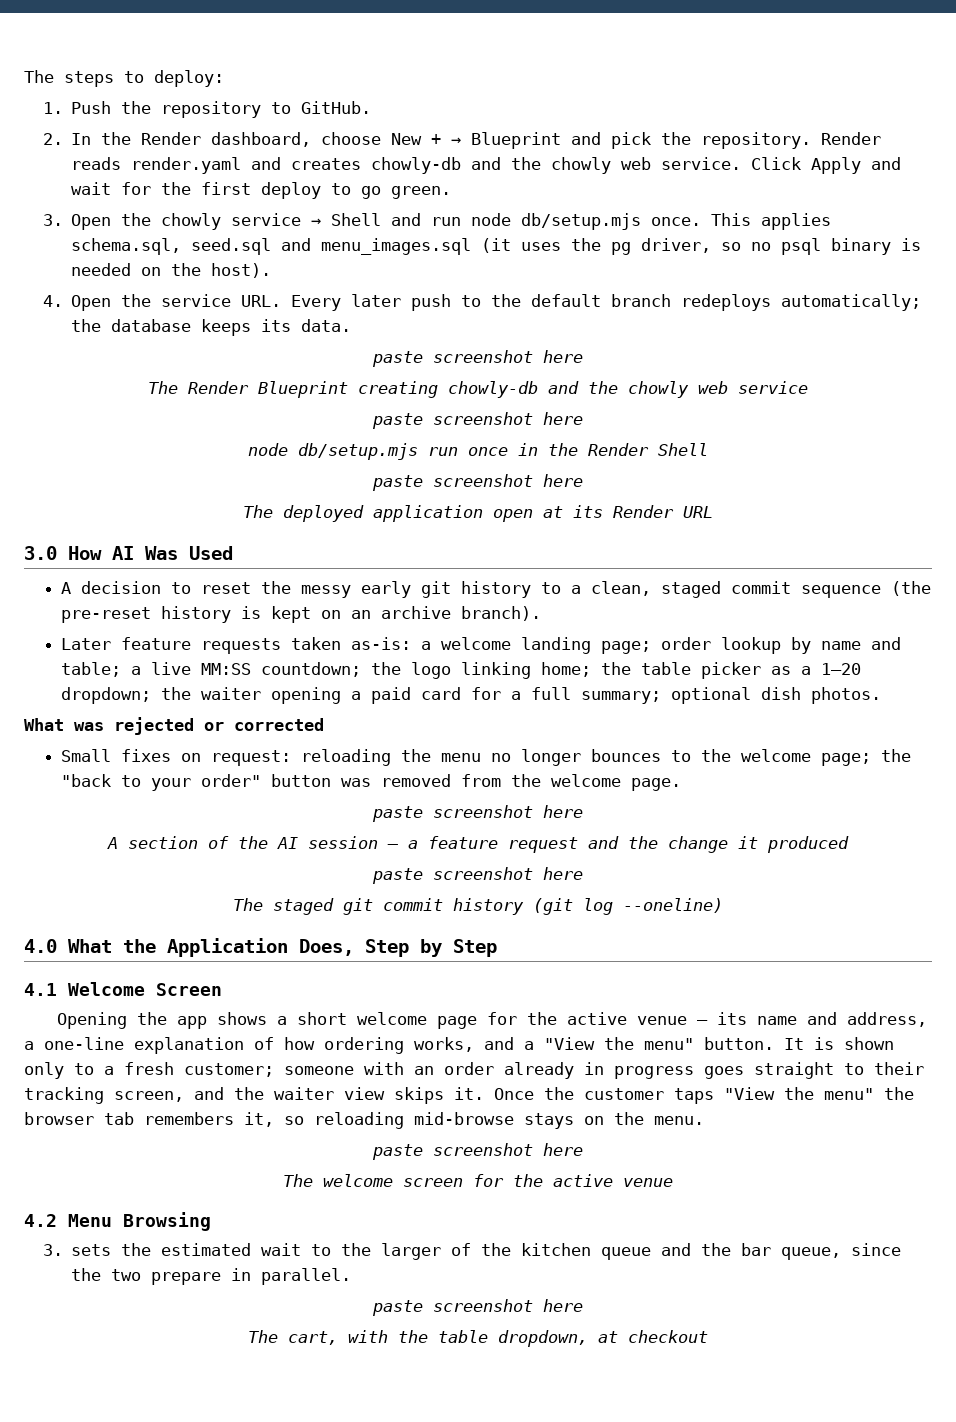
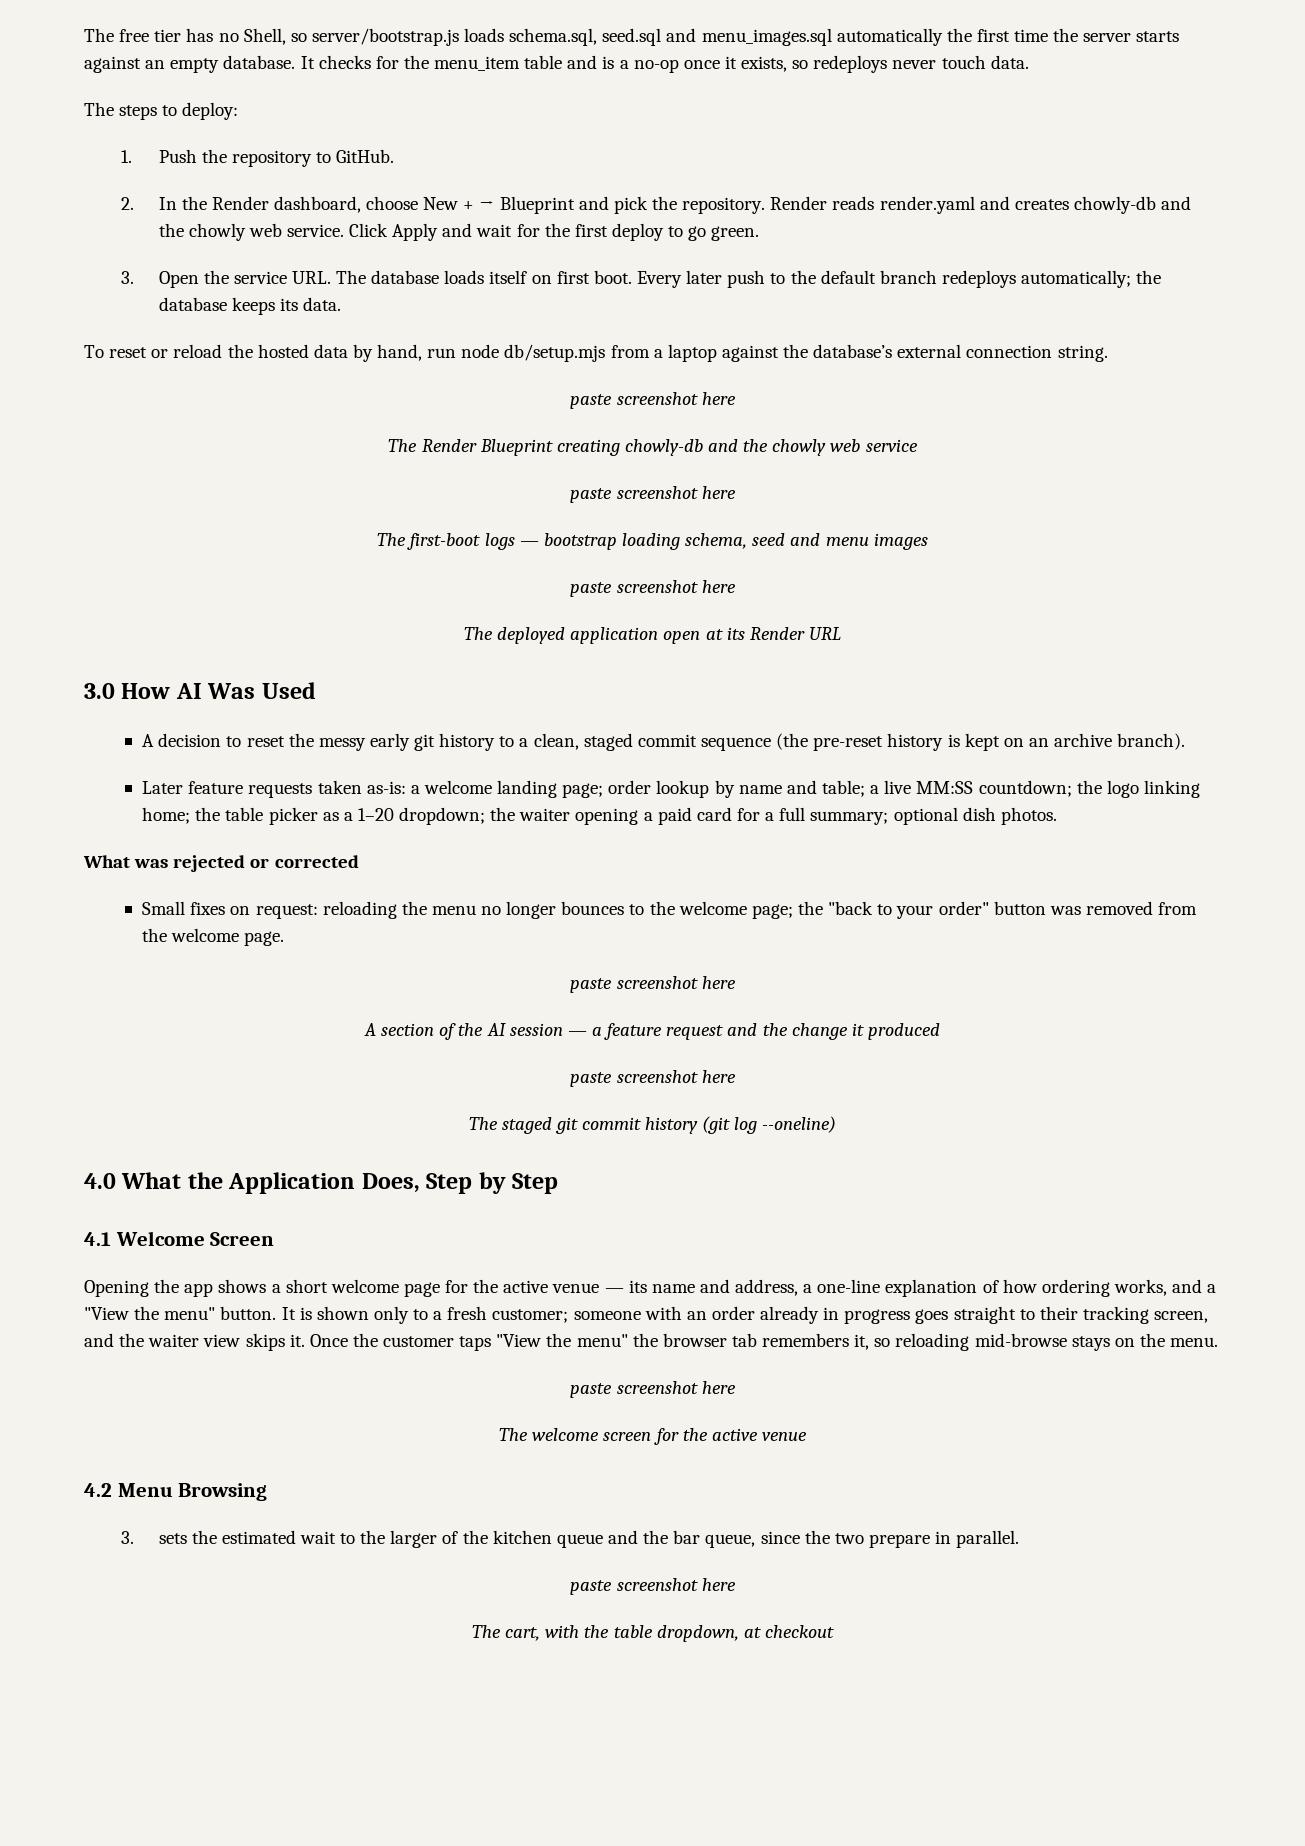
+ The free tier has no Shell, so server/bootstrap.js loads schema.sql, seed.sql and menu_images.sql automatically the first time the server starts against an empty database. It checks for the menu_item table and is a no-op once it exists, so redeploys never touch data.
- 3. Open the chowly service → Shell and run node db/setup.mjs once. This applies schema.sql, seed.sql and menu_images.sql (it uses the pg driver, so no psql binary is needed on the host).
- 4. Open the service URL. Every later push to the default branch redeploys automatically; the database keeps its data.
+ 3. Open the service URL. The database loads itself on first boot. Every later push to the default branch redeploys automatically; the database keeps its data.
+ To reset or reload the hosted data by hand, run node db/setup.mjs from a laptop against the database’s external connection string.
- node db/setup.mjs run once in the Render Shell
+ The first-boot logs — bootstrap loading schema, seed and menu images

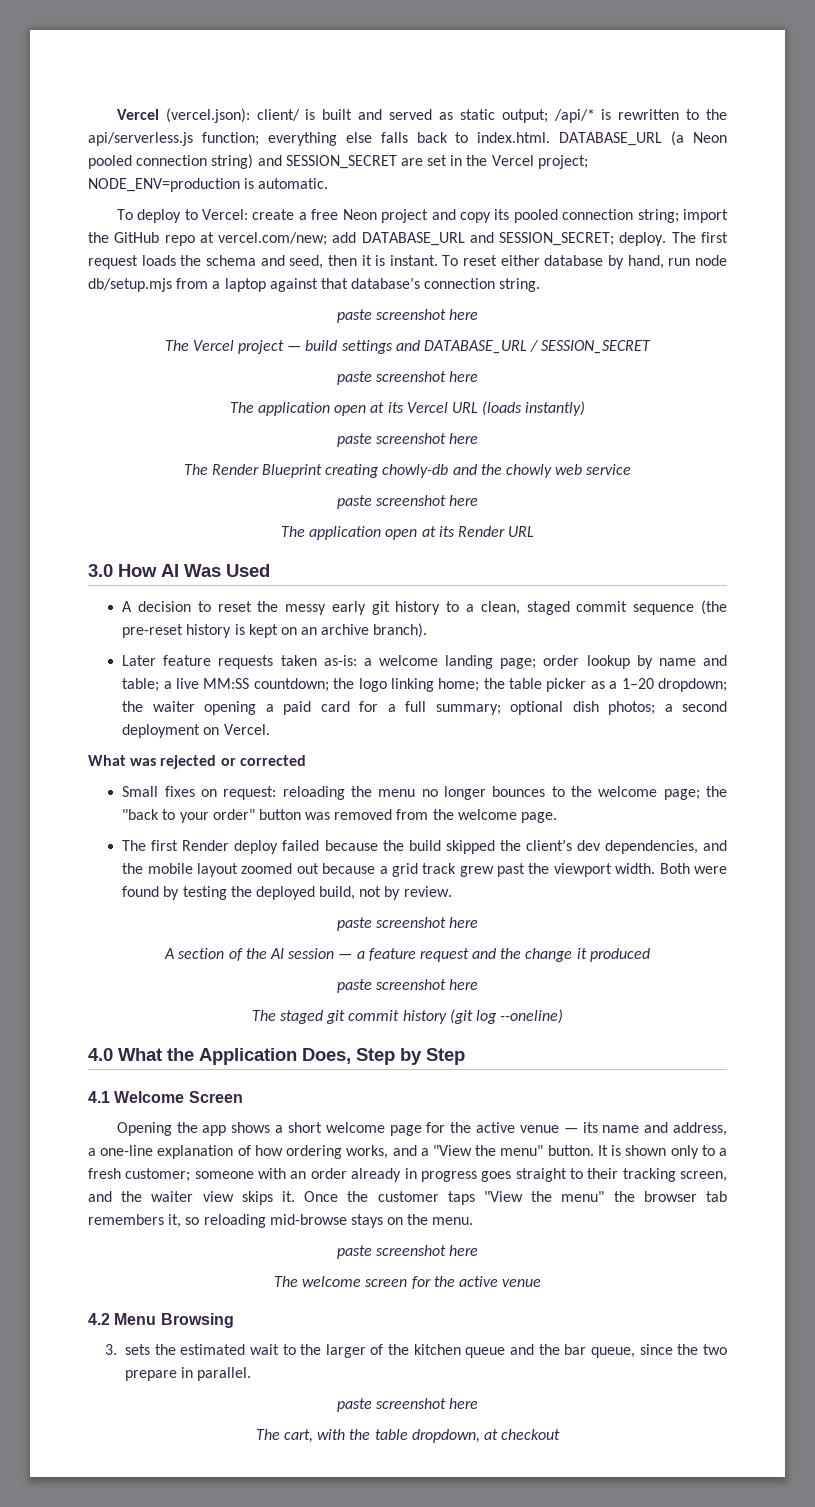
- The free tier has no Shell, so server/bootstrap.js loads schema.sql, seed.sql and menu_images.sql automatically the first time the server starts against an empty database. It checks for the menu_item table and is a no-op once it exists, so redeploys never touch data.
- The steps to deploy:
- 1. Push the repository to GitHub.
- 2. In the Render dashboard, choose New + → Blueprint and pick the repository. Render reads render.yaml and creates chowly-db and the chowly web service. Click Apply and wait for the first deploy to go green.
- 3. Open the service URL. The database loads itself on first boot. Every later push to the default branch redeploys automatically; the database keeps its data.
- To reset or reload the hosted data by hand, run node db/setup.mjs from a laptop against the database’s external connection string.
+ Vercel (vercel.json): client/ is built and served as static output; /api/* is rewritten to the api/serverless.js function; everything else falls back to index.html. DATABASE_URL (a Neon pooled connection string) and SESSION_SECRET are set in the Vercel project; NODE_ENV=production is automatic.
+ To deploy to Vercel: create a free Neon project and copy its pooled connection string; import the GitHub repo at vercel.com/new; add DATABASE_URL and SESSION_SECRET; deploy. The first request loads the schema and seed, then it is instant. To reset either database by hand, run node db/setup.mjs from a laptop against that database’s connection string.
+ The Vercel project — build settings and DATABASE_URL / SESSION_SECRET
+ paste screenshot here
+ The application open at its Vercel URL (loads instantly)
+ paste screenshot here
- The first-boot logs — bootstrap loading schema, seed and menu images
- paste screenshot here
- The deployed application open at its Render URL
+ The application open at its Render URL
- Later feature requests taken as-is: a welcome landing page; order lookup by name and table; a live MM:SS countdown; the logo linking home; the table picker as a 1–20 dropdown; the waiter opening a paid card for a full summary; optional dish photos.
+ Later feature requests taken as-is: a welcome landing page; order lookup by name and table; a live MM:SS countdown; the logo linking home; the table picker as a 1–20 dropdown; the waiter opening a paid card for a full summary; optional dish photos; a second deployment on Vercel.
+ The first Render deploy failed because the build skipped the client’s dev dependencies, and the mobile layout zoomed out because a grid track grew past the viewport width. Both were found by testing the deployed build, not by review.

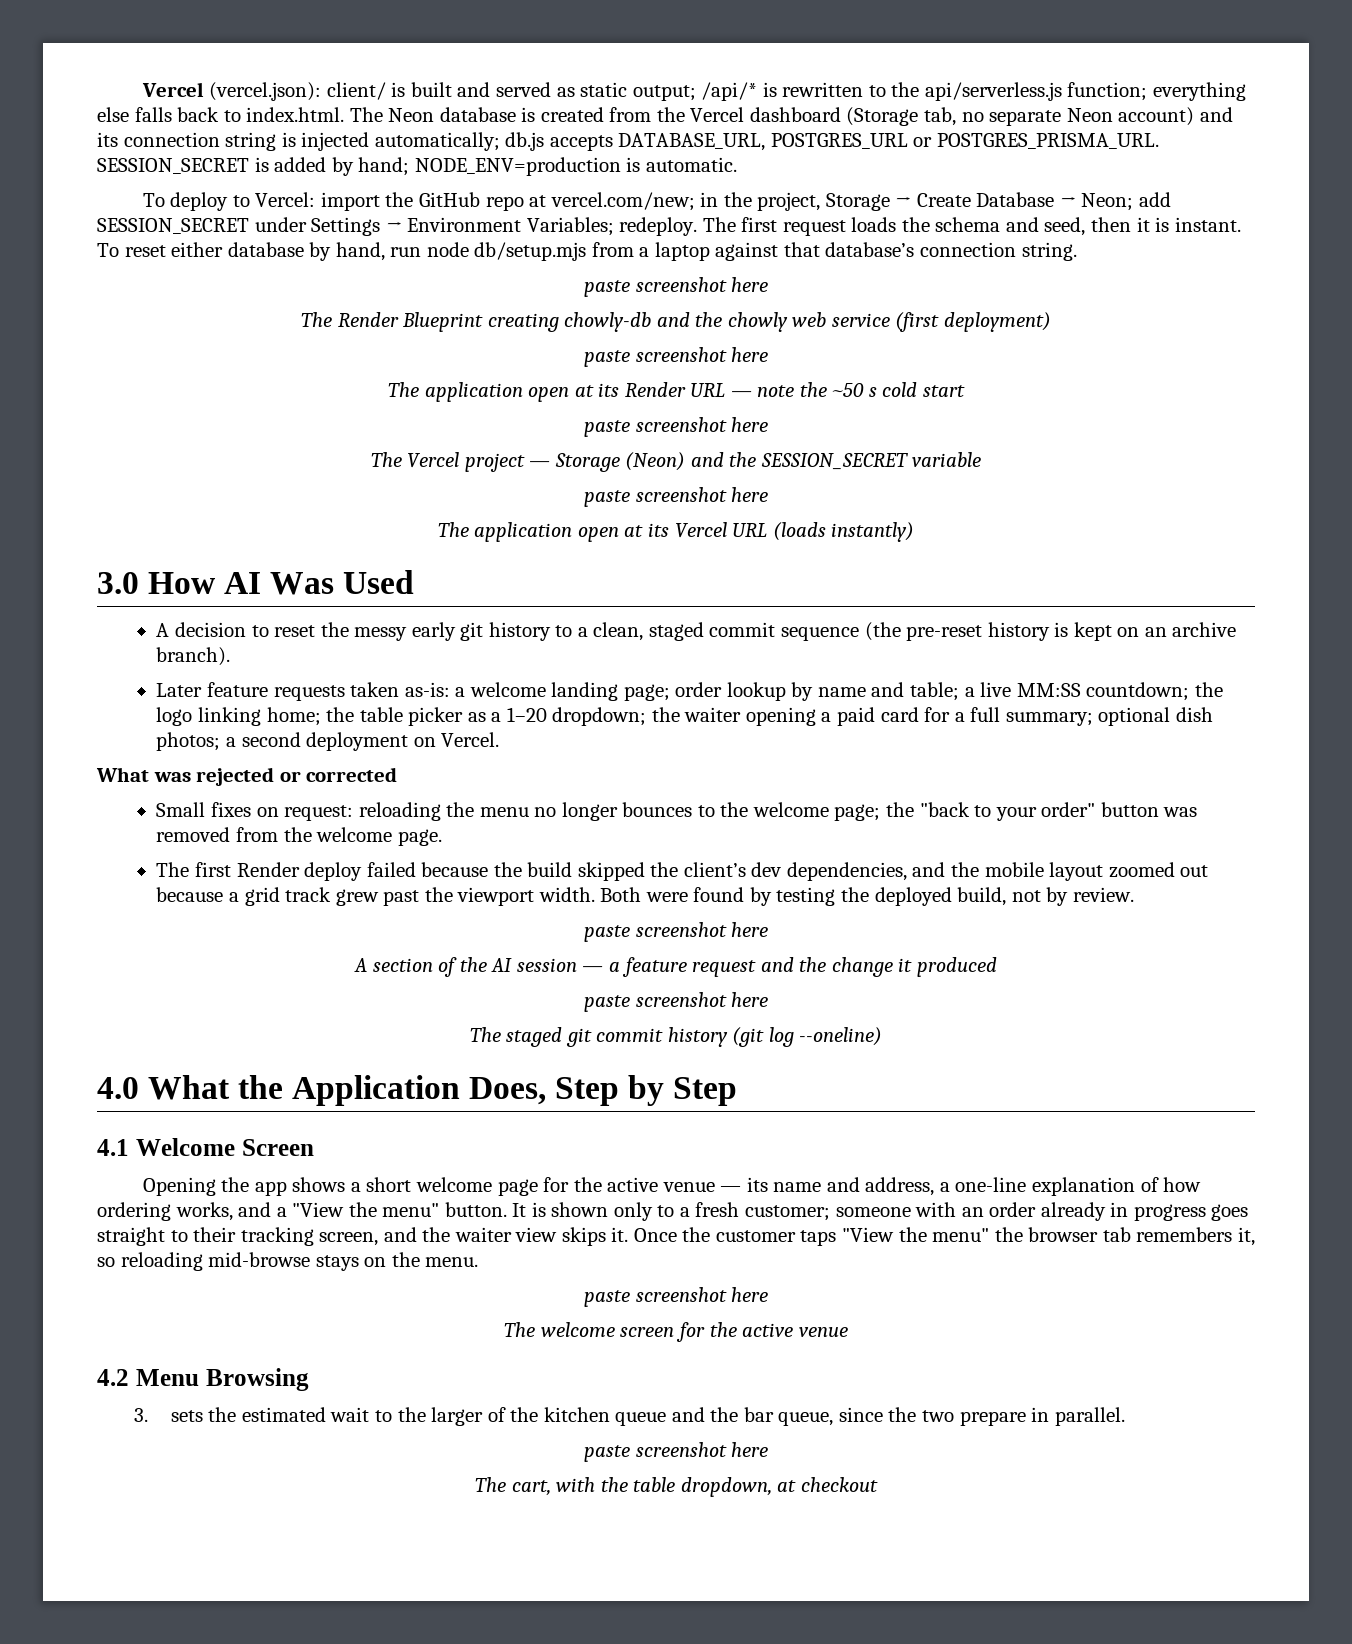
- Vercel (vercel.json): client/ is built and served as static output; /api/* is rewritten to the api/serverless.js function; everything else falls back to index.html. DATABASE_URL (a Neon pooled connection string) and SESSION_SECRET are set in the Vercel project; NODE_ENV=production is automatic.
+ Vercel (vercel.json): client/ is built and served as static output; /api/* is rewritten to the api/serverless.js function; everything else falls back to index.html. The Neon database is created from the Vercel dashboard (Storage tab, no separate Neon account) and its connection string is injected automatically; db.js accepts DATABASE_URL, POSTGRES_URL or POSTGRES_PRISMA_URL. SESSION_SECRET is added by hand; NODE_ENV=production is automatic.
- To deploy to Vercel: create a free Neon project and copy its pooled connection string; import the GitHub repo at vercel.com/new; add DATABASE_URL and SESSION_SECRET; deploy.
+ To deploy to Vercel: import the GitHub repo at vercel.com/new; in the project, Storage → Create Database → Neon; add SESSION_SECRET under Settings → Environment Variables; redeploy.
+ The Render Blueprint creating chowly-db and the chowly web service (first deployment)
+ paste screenshot here
+ The application open at its Render URL — note the ~50 s cold start
+ paste screenshot here
- The Vercel project — build settings and DATABASE_URL / SESSION_SECRET
+ The Vercel project — Storage (Neon) and the SESSION_SECRET variable
  The application open at its Vercel URL (loads instantly)
- paste screenshot here
- The Render Blueprint creating chowly-db and the chowly web service
- paste screenshot here
- The application open at its Render URL

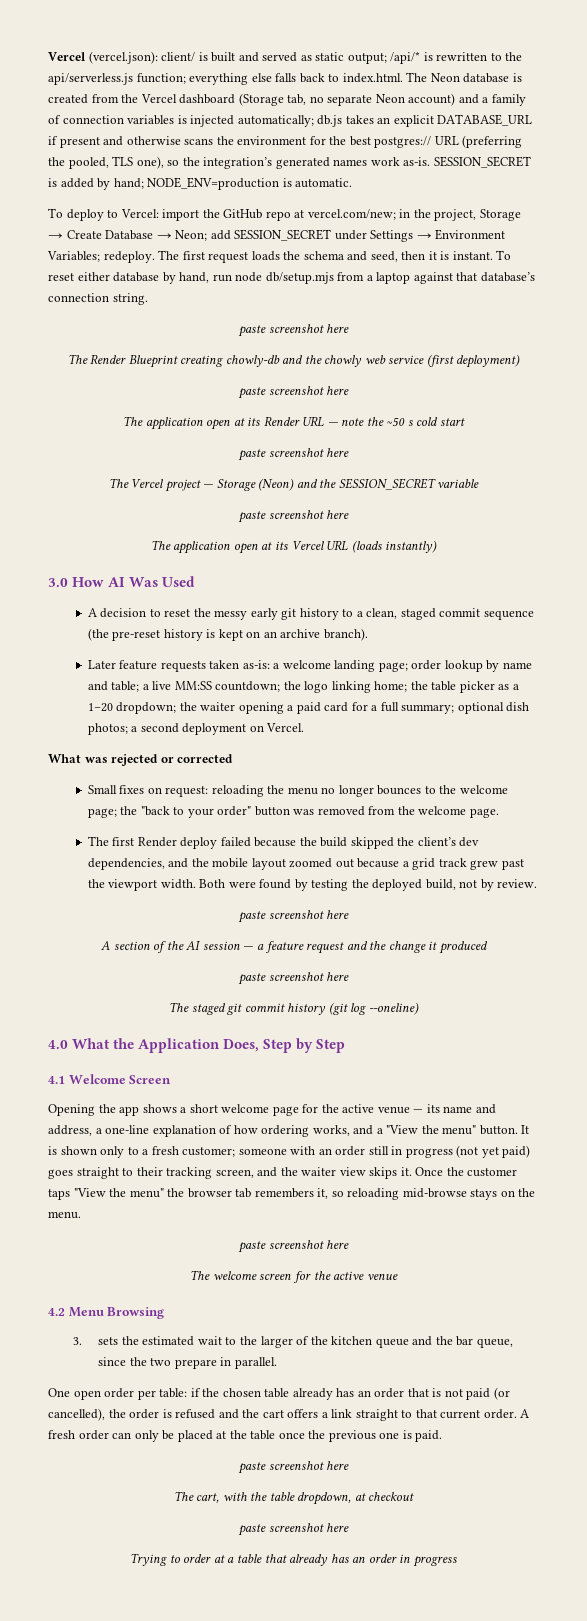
- Vercel (vercel.json): client/ is built and served as static output; /api/* is rewritten to the api/serverless.js function; everything else falls back to index.html. The Neon database is created from the Vercel dashboard (Storage tab, no separate Neon account) and its connection string is injected automatically; db.js accepts DATABASE_URL, POSTGRES_URL or POSTGRES_PRISMA_URL.
+ Vercel (vercel.json): client/ is built and served as static output; /api/* is rewritten to the api/serverless.js function; everything else falls back to index.html. The Neon database is created from the Vercel dashboard (Storage tab, no separate Neon account) and a family of connection variables is injected automatically; db.js takes an explicit DATABASE_URL if present and otherwise scans the environment for the best postgres:// URL (preferring the pooled, TLS one), so the integration’s generated names work as-is.
- It is shown only to a fresh customer; someone with an order already in progress goes straight to their tracking screen, and the waiter view skips it.
+ It is shown only to a fresh customer; someone with an order still in progress (not yet paid) goes straight to their tracking screen, and the waiter view skips it.
+ One open order per table: if the chosen table already has an order that is not paid (or cancelled), the order is refused and the cart offers a link straight to that current order. A fresh order can only be placed at the table once the previous one is paid.
  The cart, with the table dropdown, at checkout
+ paste screenshot here
+ Trying to order at a table that already has an order in progress

